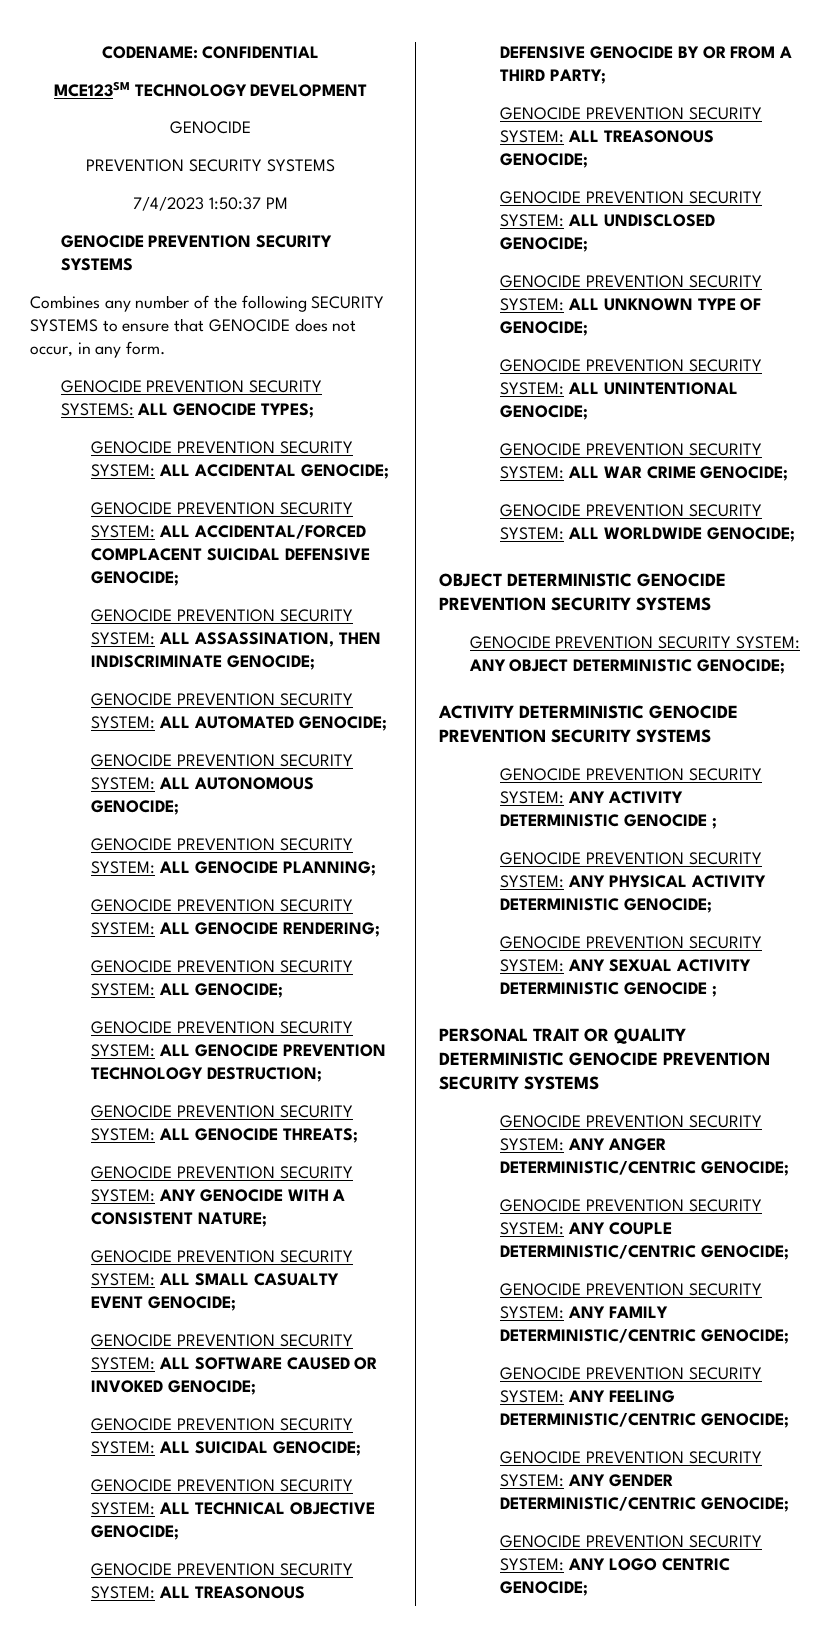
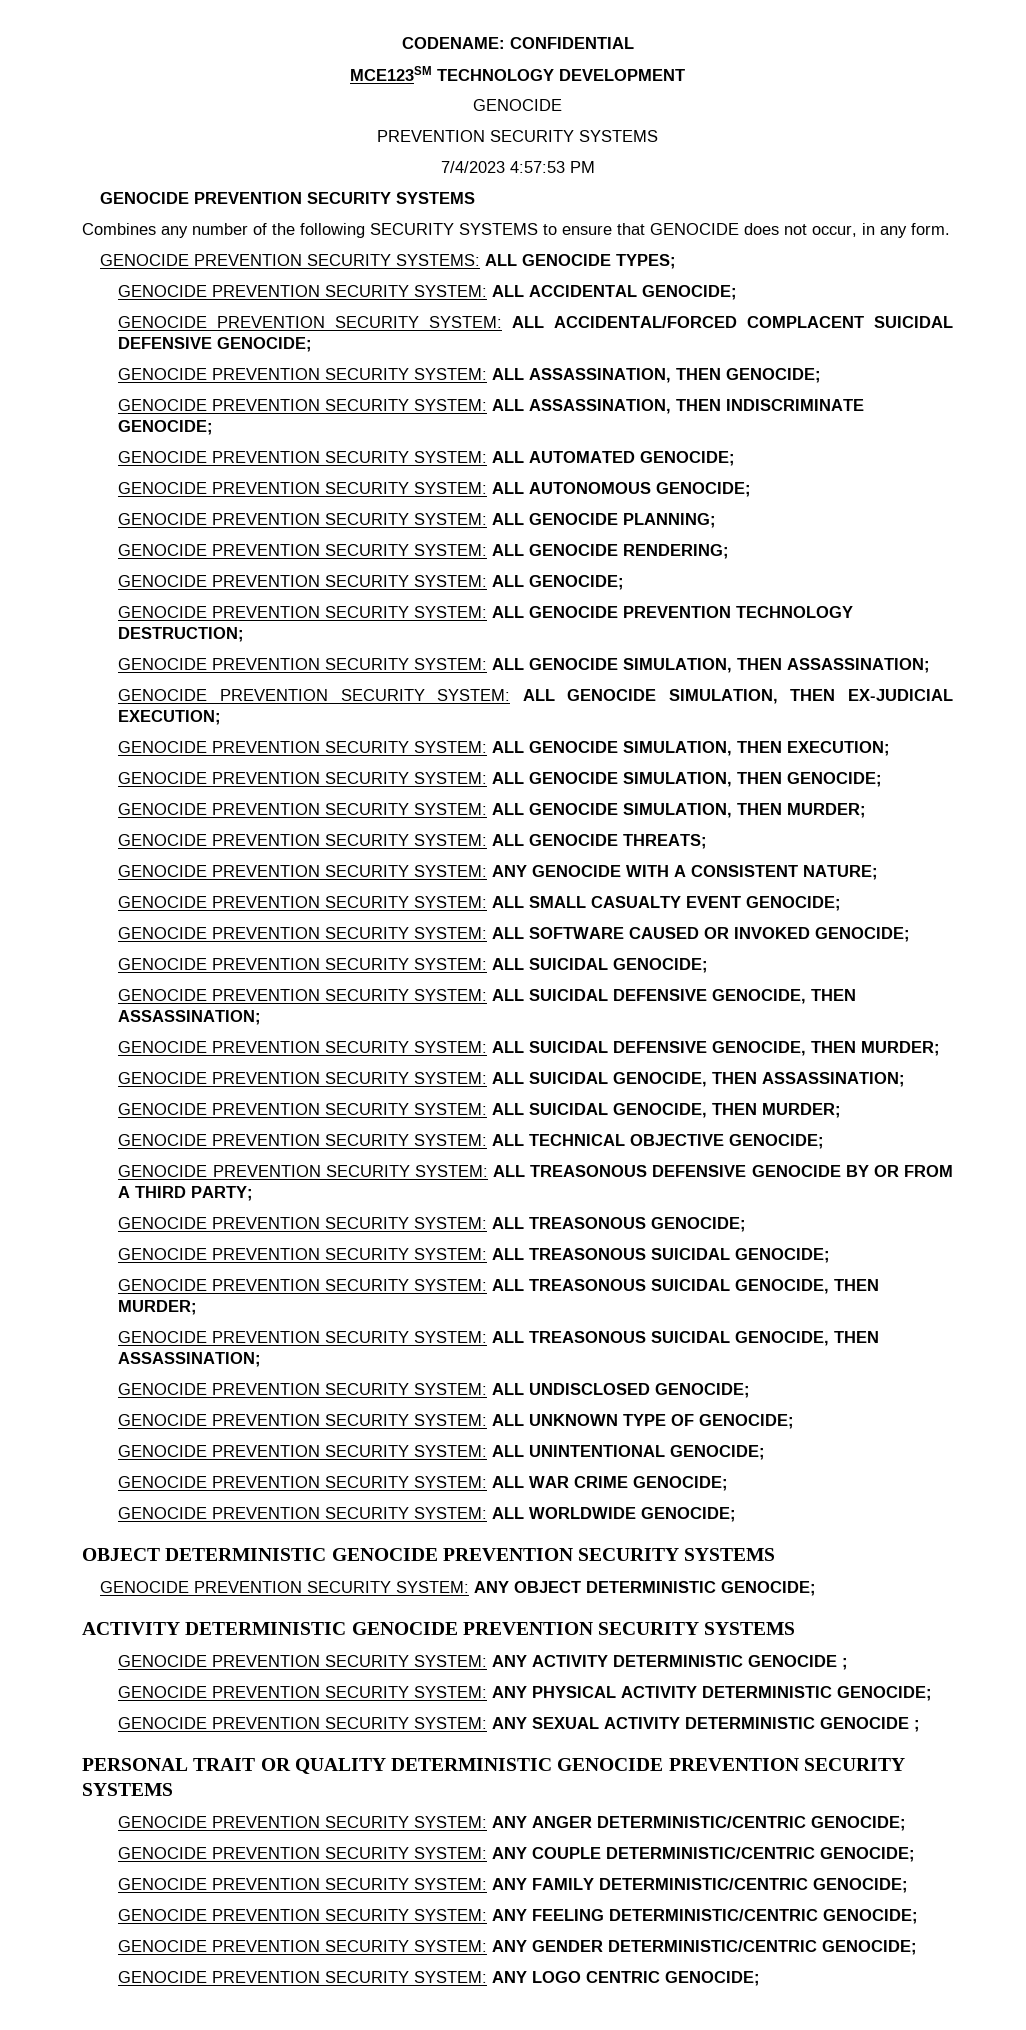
- 7/4/2023 1:50:37 PM
+ 7/4/2023 4:57:53 PM
+ GENOCIDE PREVENTION SECURITY SYSTEM: ALL ASSASSINATION, THEN GENOCIDE;
+ GENOCIDE PREVENTION SECURITY SYSTEM: ALL GENOCIDE SIMULATION, THEN ASSASSINATION;
+ GENOCIDE PREVENTION SECURITY SYSTEM: ALL GENOCIDE SIMULATION, THEN EX-JUDICIAL EXECUTION;
+ GENOCIDE PREVENTION SECURITY SYSTEM: ALL GENOCIDE SIMULATION, THEN EXECUTION;
+ GENOCIDE PREVENTION SECURITY SYSTEM: ALL GENOCIDE SIMULATION, THEN GENOCIDE;
+ GENOCIDE PREVENTION SECURITY SYSTEM: ALL GENOCIDE SIMULATION, THEN MURDER;
+ GENOCIDE PREVENTION SECURITY SYSTEM: ALL SUICIDAL DEFENSIVE GENOCIDE, THEN ASSASSINATION;
+ GENOCIDE PREVENTION SECURITY SYSTEM: ALL SUICIDAL DEFENSIVE GENOCIDE, THEN MURDER;
+ GENOCIDE PREVENTION SECURITY SYSTEM: ALL SUICIDAL GENOCIDE, THEN ASSASSINATION;
+ GENOCIDE PREVENTION SECURITY SYSTEM: ALL SUICIDAL GENOCIDE, THEN MURDER;
+ GENOCIDE PREVENTION SECURITY SYSTEM: ALL TREASONOUS SUICIDAL GENOCIDE;
+ GENOCIDE PREVENTION SECURITY SYSTEM: ALL TREASONOUS SUICIDAL GENOCIDE, THEN MURDER;
+ GENOCIDE PREVENTION SECURITY SYSTEM: ALL TREASONOUS SUICIDAL GENOCIDE, THEN ASSASSINATION;

